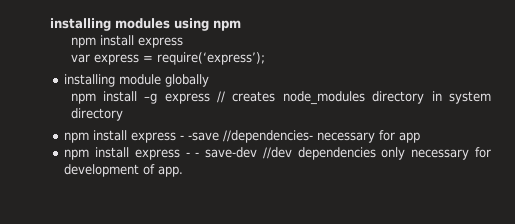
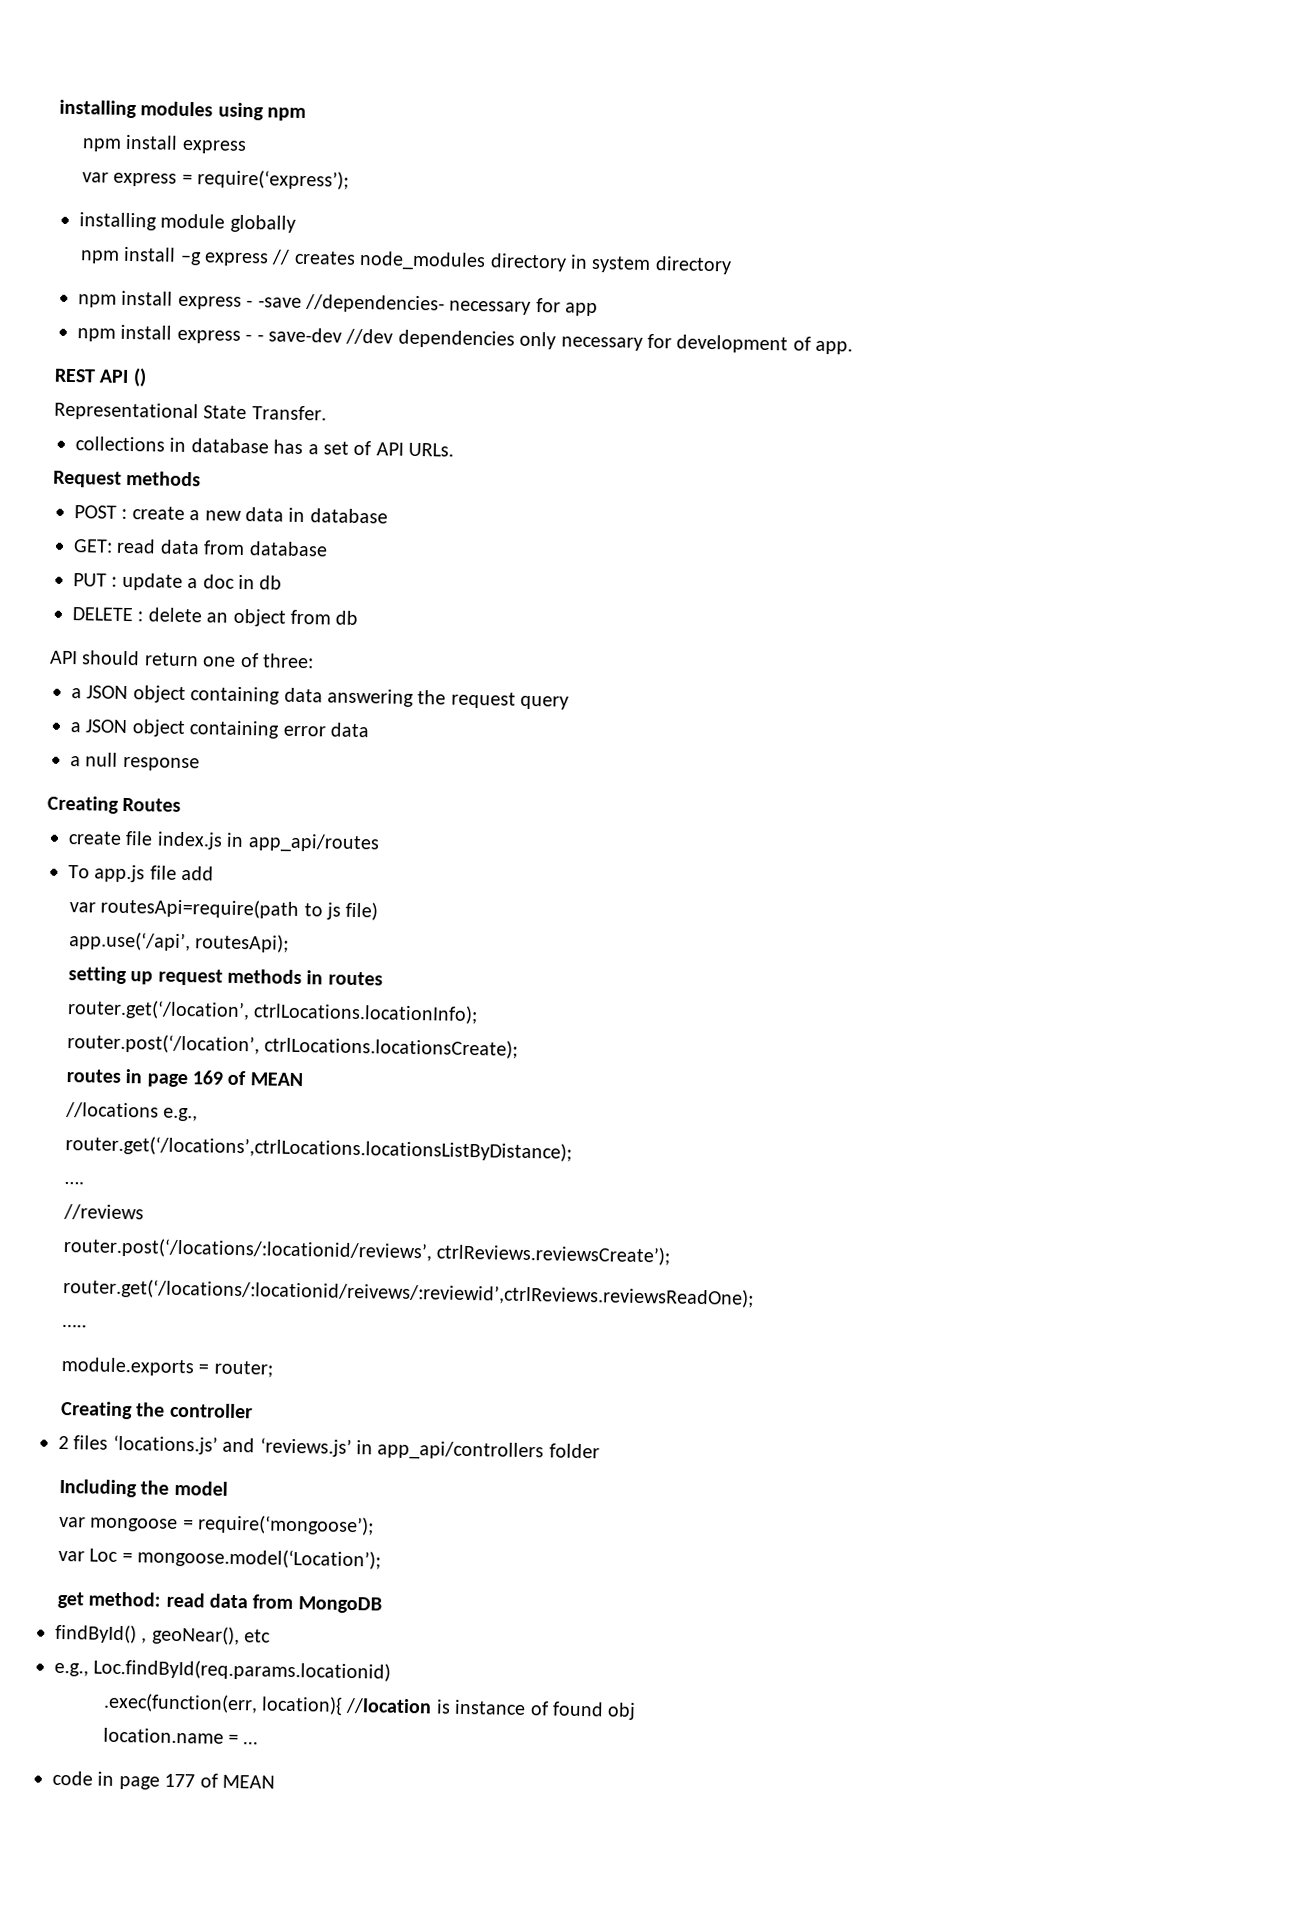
+ REST API ()
+ Representational State Transfer.
+ collections in database has a set of API URLs.
+ Request methods
+ POST : create a new data in database
+ GET: read data from database
+ PUT : update a doc in db
+ DELETE : delete an object from db
+ API should return one of three:
+ a JSON object containing data answering the request query
+ a JSON object containing error data
+ a null response
+ Creating Routes
+ create file index.js in app_api/routes
+ To app.js file add
+ var routesApi=require(path to js file)
+ app.use(‘/api’, routesApi);
+ setting up request methods in routes
+ router.get(‘/location’, ctrlLocations.locationInfo);
+ router.post(‘/location’, ctrlLocations.locationsCreate);
+ routes in page 169 of MEAN
+ //locations e.g.,
+ router.get(‘/locations’,ctrlLocations.locationsListByDistance);
+ ….
+ //reviews
+ router.post(‘/locations/:locationid/reviews’, ctrlReviews.reviewsCreate’);
+ router.get(‘/locations/:locationid/reivews/:reviewid’,ctrlReviews.reviewsReadOne);
+ …..
+ module.exports = router;
+ Creating the controller
+ 2 files ‘locations.js’ and ‘reviews.js’ in app_api/controllers folder
+ Including the model
+ var mongoose = require(‘mongoose’);
+ var Loc = mongoose.model(‘Location’);
+ get method: read data from MongoDB
+ findById() , geoNear(), etc
+ e.g., Loc.findById(req.params.locationid)
+ .exec(function(err, location){ //location is instance of found obj
+ location.name = …
+ code in page 177 of MEAN

